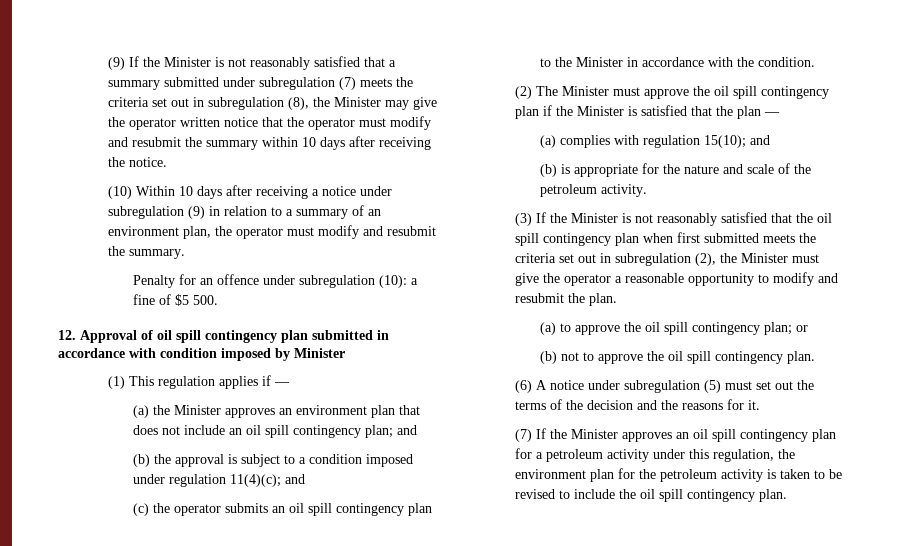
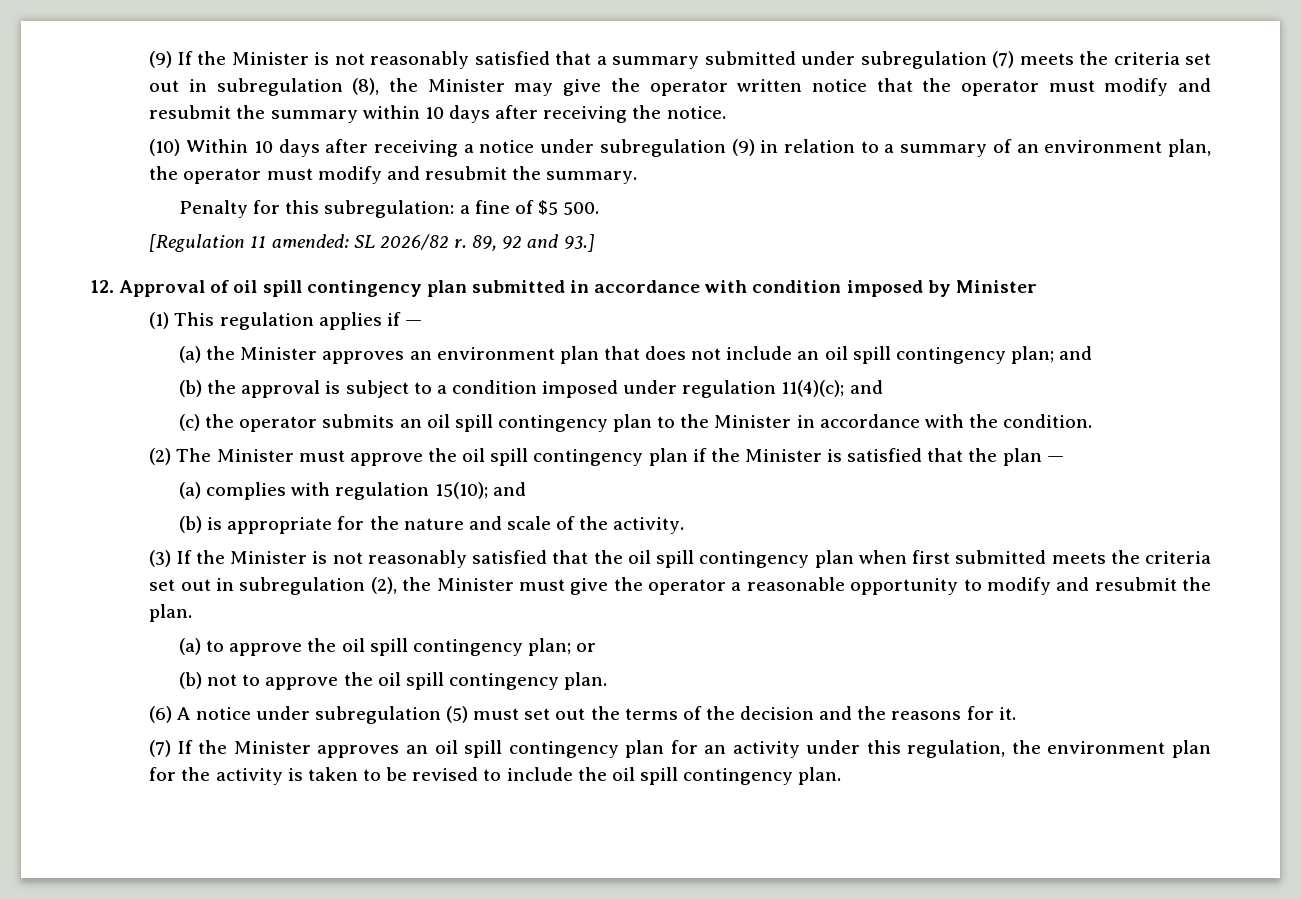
- Penalty for an offence under subregulation (10): a fine of $5 500.
+ Penalty for this subregulation: a fine of $5 500.
+ [Regulation 11 amended: SL 2026/82 r. 89, 92 and 93.]
- (b) is appropriate for the nature and scale of the petroleum activity.
+ (b) is appropriate for the nature and scale of the activity.
- (7) If the Minister approves an oil spill contingency plan for a petroleum activity under this regulation, the environment plan for the petroleum activity is taken to be revised to include the oil spill contingency plan.
+ (7) If the Minister approves an oil spill contingency plan for an activity under this regulation, the environment plan for the activity is taken to be revised to include the oil spill contingency plan.

